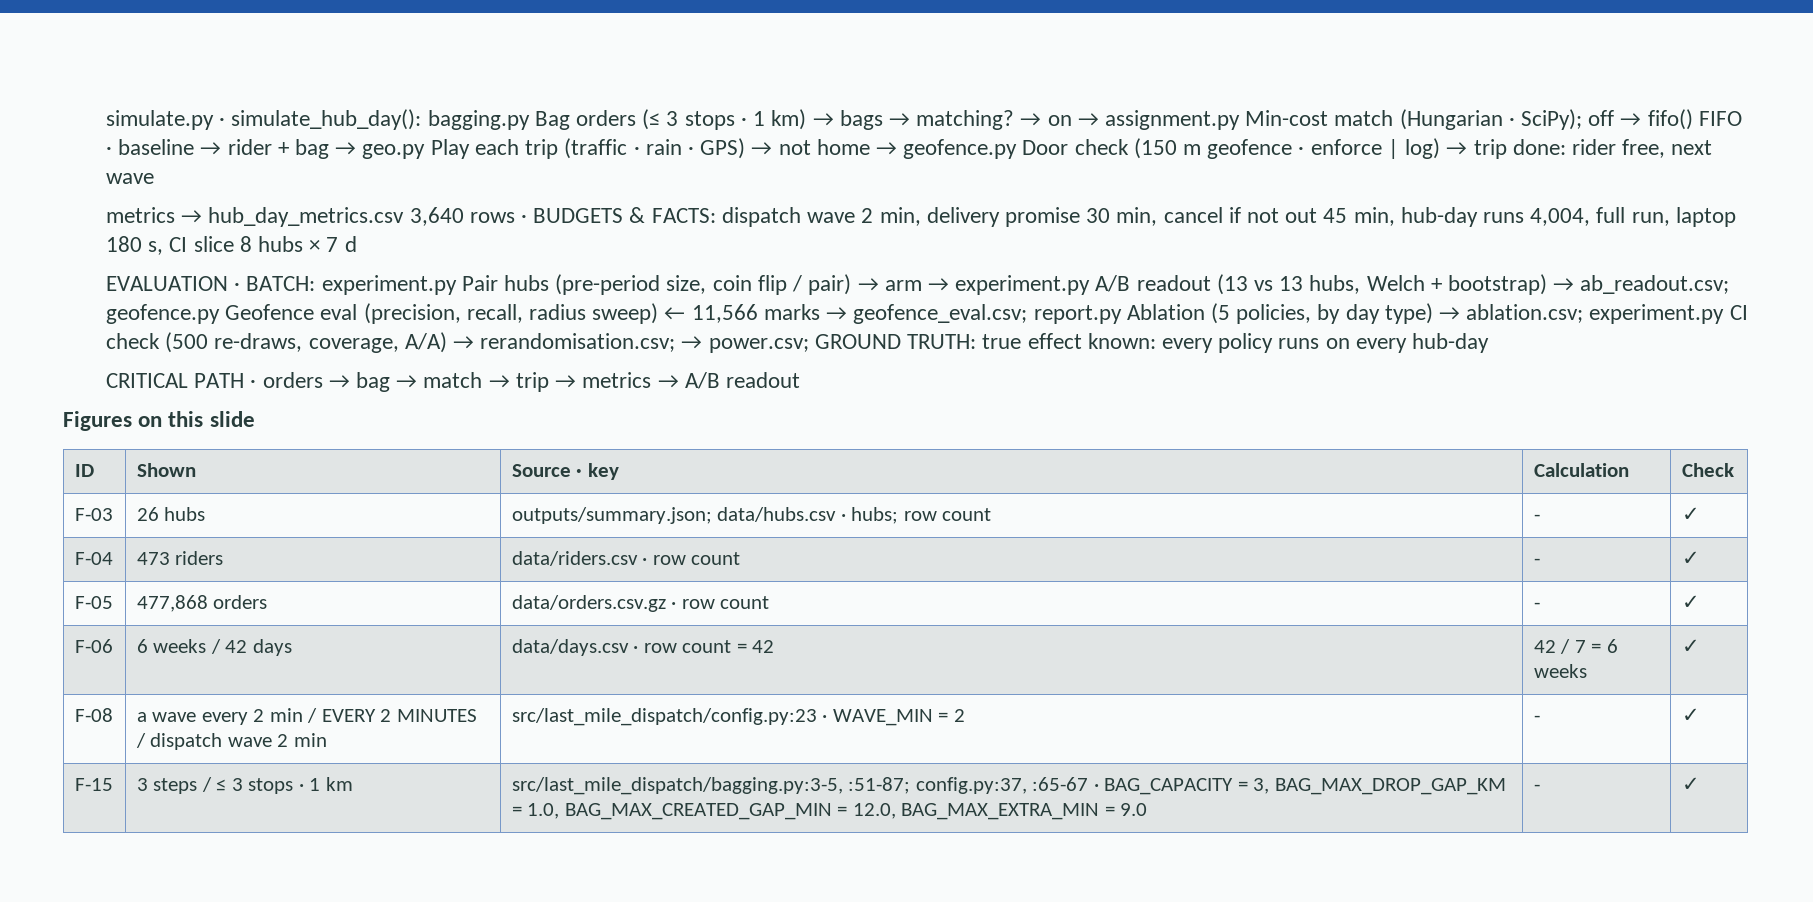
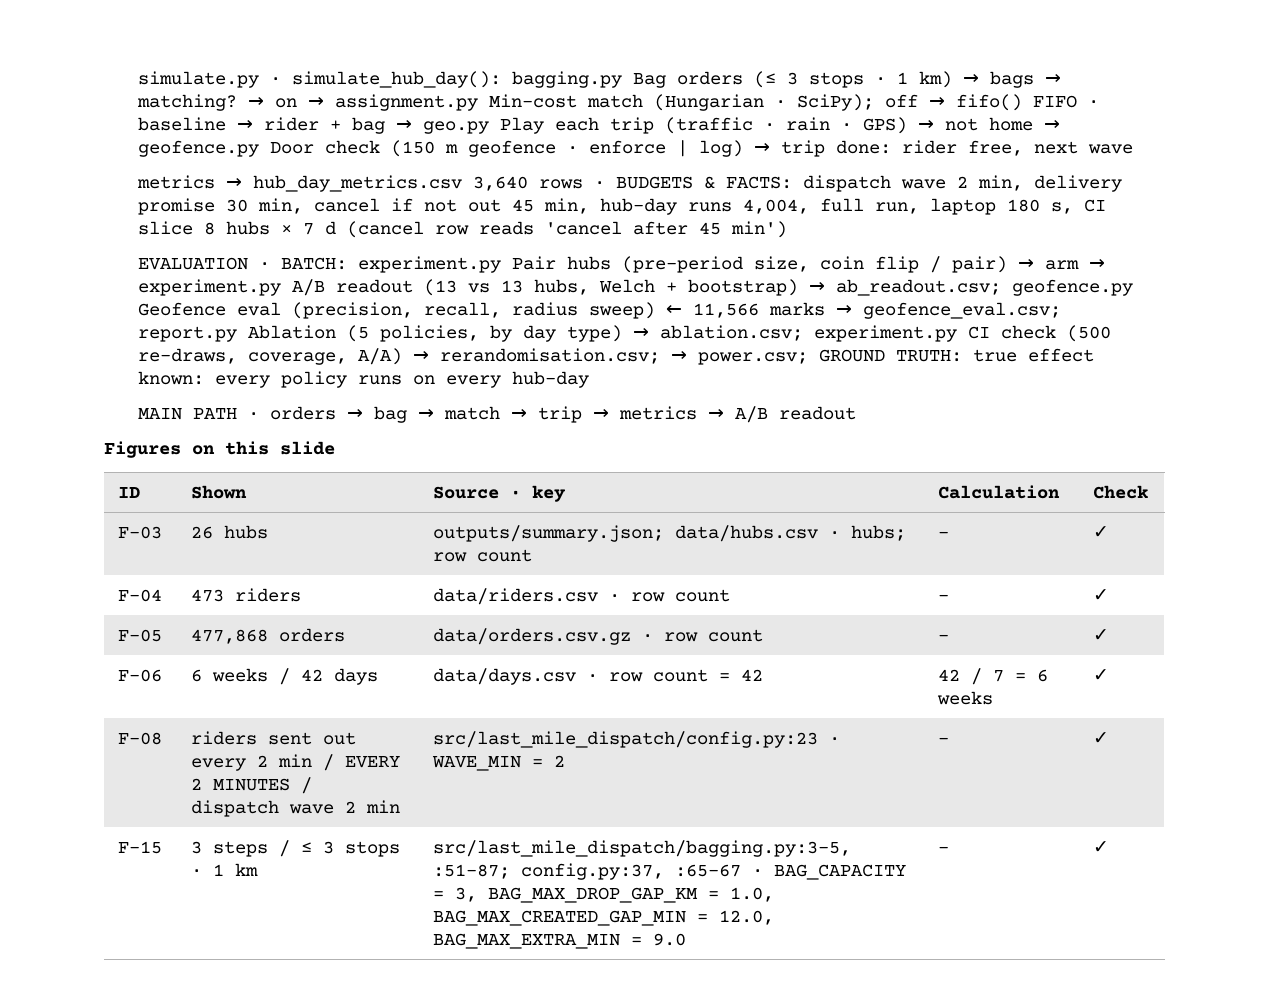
- metrics → hub_day_metrics.csv 3,640 rows · BUDGETS & FACTS: dispatch wave 2 min, delivery promise 30 min, cancel if not out 45 min, hub-day runs 4,004, full run, laptop 180 s, CI slice 8 hubs × 7 d
+ metrics → hub_day_metrics.csv 3,640 rows · BUDGETS & FACTS: dispatch wave 2 min, delivery promise 30 min, cancel if not out 45 min, hub-day runs 4,004, full run, laptop 180 s, CI slice 8 hubs × 7 d (cancel row reads 'cancel after 45 min')
- CRITICAL PATH · orders → bag → match → trip → metrics → A/B readout
+ MAIN PATH · orders → bag → match → trip → metrics → A/B readout
- F-08 | a wave every 2 min / EVERY 2 MINUTES / dispatch wave 2 min | src/last_mile_dispatch/config.py:23 · WAVE_MIN = 2 | - | ✓
+ F-08 | riders sent out every 2 min / EVERY 2 MINUTES / dispatch wave 2 min | src/last_mile_dispatch/config.py:23 · WAVE_MIN = 2 | - | ✓

